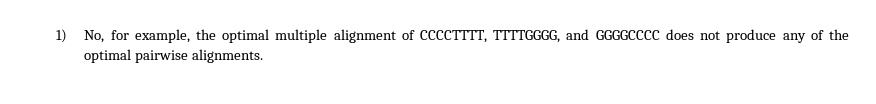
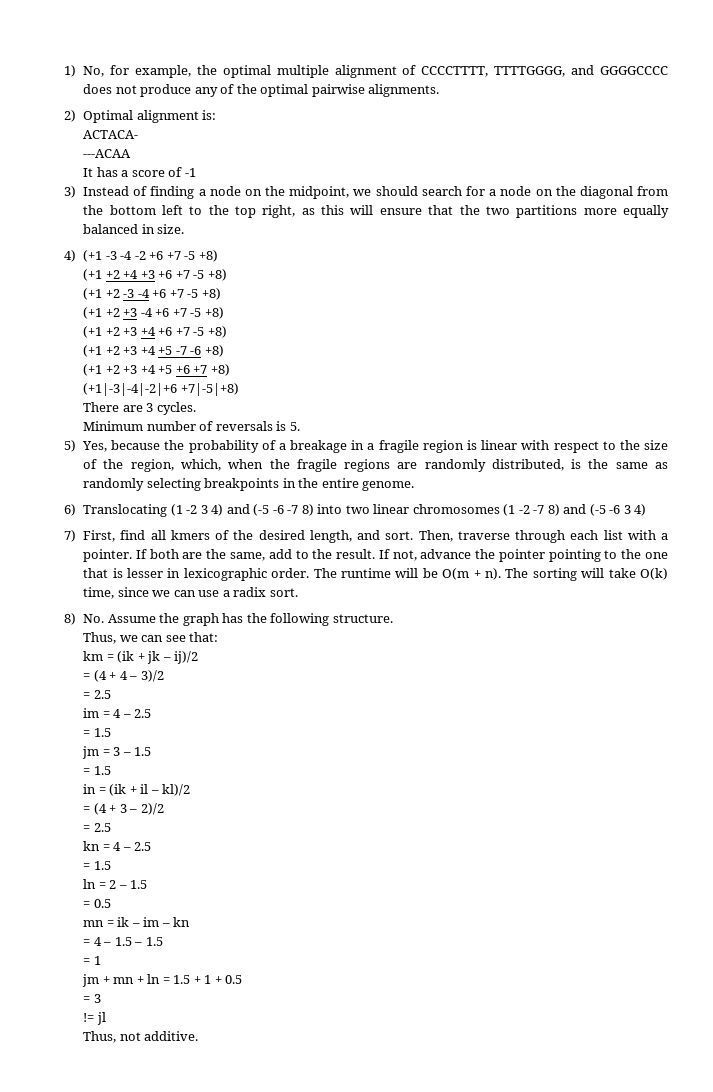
+ 2) Optimal alignment is:
+ ACTACA-
+ ---ACAA
+ It has a score of -1
+ 3) Instead of finding a node on the midpoint, we should search for a node on the diagonal from the bottom left to the top right, as this will ensure that the two partitions more equally balanced in size.
+ 4) (+1 -3 -4 -2 +6 +7 -5 +8)
+ (+1 +2 +4 +3 +6 +7 -5 +8)
+ (+1 +2 -3 -4 +6 +7 -5 +8)
+ (+1 +2 +3 -4 +6 +7 -5 +8)
+ (+1 +2 +3 +4 +6 +7 -5 +8)
+ (+1 +2 +3 +4 +5 -7 -6 +8)
+ (+1 +2 +3 +4 +5 +6 +7 +8)
+ (+1|-3|-4|-2|+6 +7|-5|+8)
+ There are 3 cycles.
+ Minimum number of reversals is 5.
+ 5) Yes, because the probability of a breakage in a fragile region is linear with respect to the size of the region, which, when the fragile regions are randomly distributed, is the same as randomly selecting breakpoints in the entire genome.
+ 6) Translocating (1 -2 3 4) and (-5 -6 -7 8) into two linear chromosomes (1 -2 -7 8) and (-5 -6 3 4)
+ 7) First, find all kmers of the desired length, and sort. Then, traverse through each list with a pointer. If both are the same, add to the result. If not, advance the pointer pointing to the one that is lesser in lexicographic order. The runtime will be O(m + n). The sorting will take O(k) time, since we can use a radix sort.
+ 8) No. Assume the graph has the following structure.
+ Thus, we can see that:
+ km = (ik + jk – ij)/2
+ = (4 + 4 – 3)/2
+ = 2.5
+ im = 4 – 2.5
+ = 1.5
+ jm = 3 – 1.5
+ = 1.5
+ in = (ik + il – kl)/2
+ = (4 + 3 – 2)/2
+ = 2.5
+ kn = 4 – 2.5
+ = 1.5
+ ln = 2 – 1.5
+ = 0.5
+ mn = ik – im – kn
+ = 4 – 1.5 – 1.5
+ = 1
+ jm + mn + ln = 1.5 + 1 + 0.5
+ = 3
+ != jl
+ Thus, not additive.

